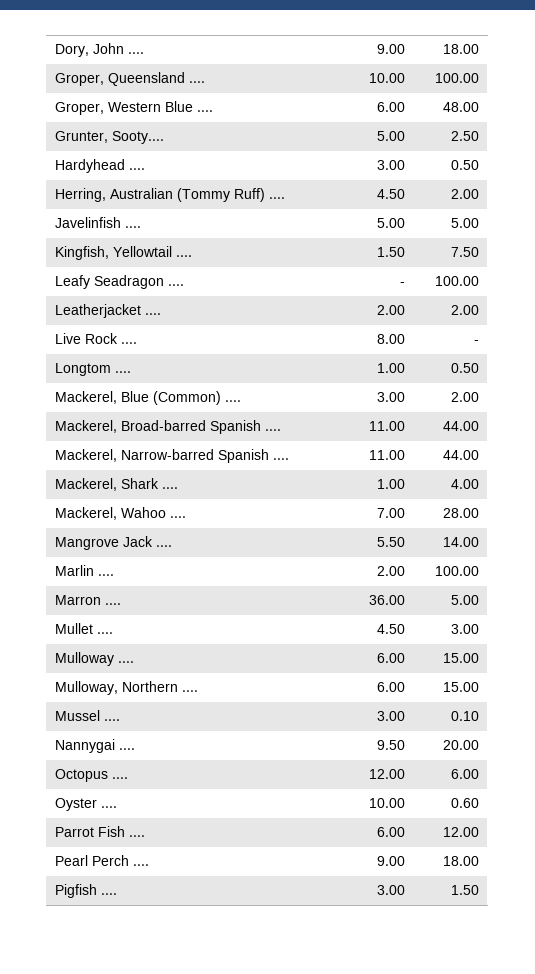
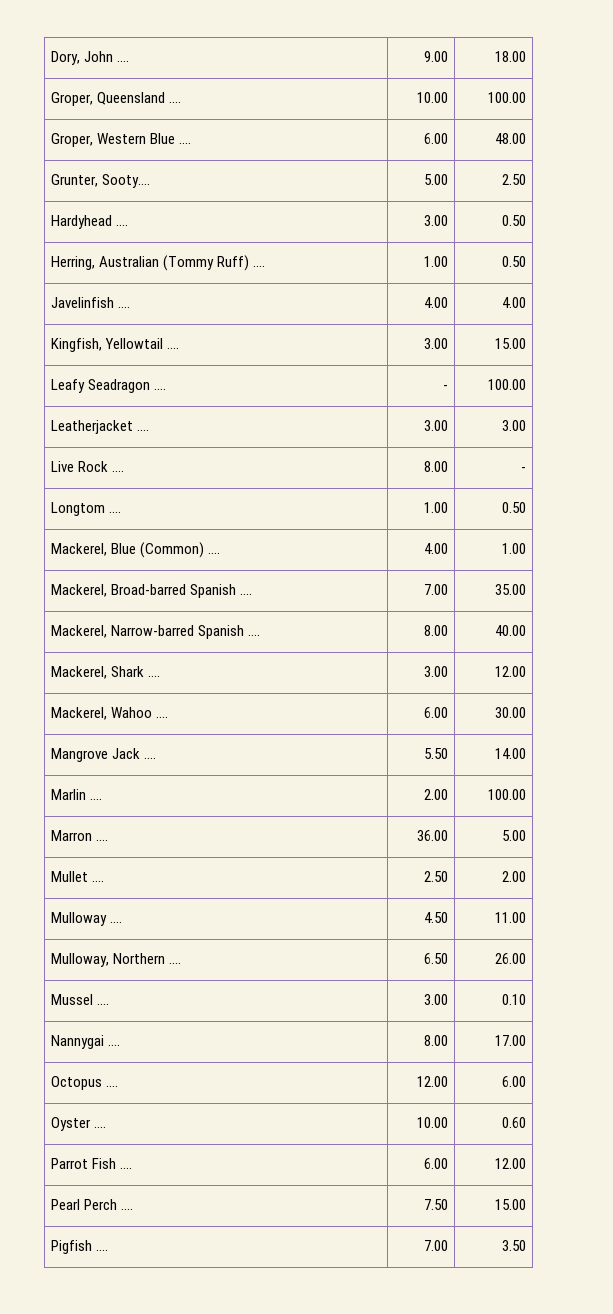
- Herring, Australian (Tommy Ruff) .... | 4.50 | 2.00
+ Herring, Australian (Tommy Ruff) .... | 1.00 | 0.50
- Javelinfish .... | 5.00 | 5.00
+ Javelinfish .... | 4.00 | 4.00
- Kingfish, Yellowtail .... | 1.50 | 7.50
+ Kingfish, Yellowtail .... | 3.00 | 15.00
- Leatherjacket .... | 2.00 | 2.00
+ Leatherjacket .... | 3.00 | 3.00
- Mackerel, Blue (Common) .... | 3.00 | 2.00
+ Mackerel, Blue (Common) .... | 4.00 | 1.00
- Mackerel, Broad-barred Spanish .... | 11.00 | 44.00
+ Mackerel, Broad-barred Spanish .... | 7.00 | 35.00
- Mackerel, Narrow-barred Spanish .... | 11.00 | 44.00
+ Mackerel, Narrow-barred Spanish .... | 8.00 | 40.00
- Mackerel, Shark .... | 1.00 | 4.00
+ Mackerel, Shark .... | 3.00 | 12.00
- Mackerel, Wahoo .... | 7.00 | 28.00
+ Mackerel, Wahoo .... | 6.00 | 30.00
- Mullet .... | 4.50 | 3.00
+ Mullet .... | 2.50 | 2.00
- Mulloway .... | 6.00 | 15.00
+ Mulloway .... | 4.50 | 11.00
- Mulloway, Northern .... | 6.00 | 15.00
+ Mulloway, Northern .... | 6.50 | 26.00
- Nannygai .... | 9.50 | 20.00
+ Nannygai .... | 8.00 | 17.00
- Pearl Perch .... | 9.00 | 18.00
+ Pearl Perch .... | 7.50 | 15.00
- Pigfish .... | 3.00 | 1.50
+ Pigfish .... | 7.00 | 3.50

